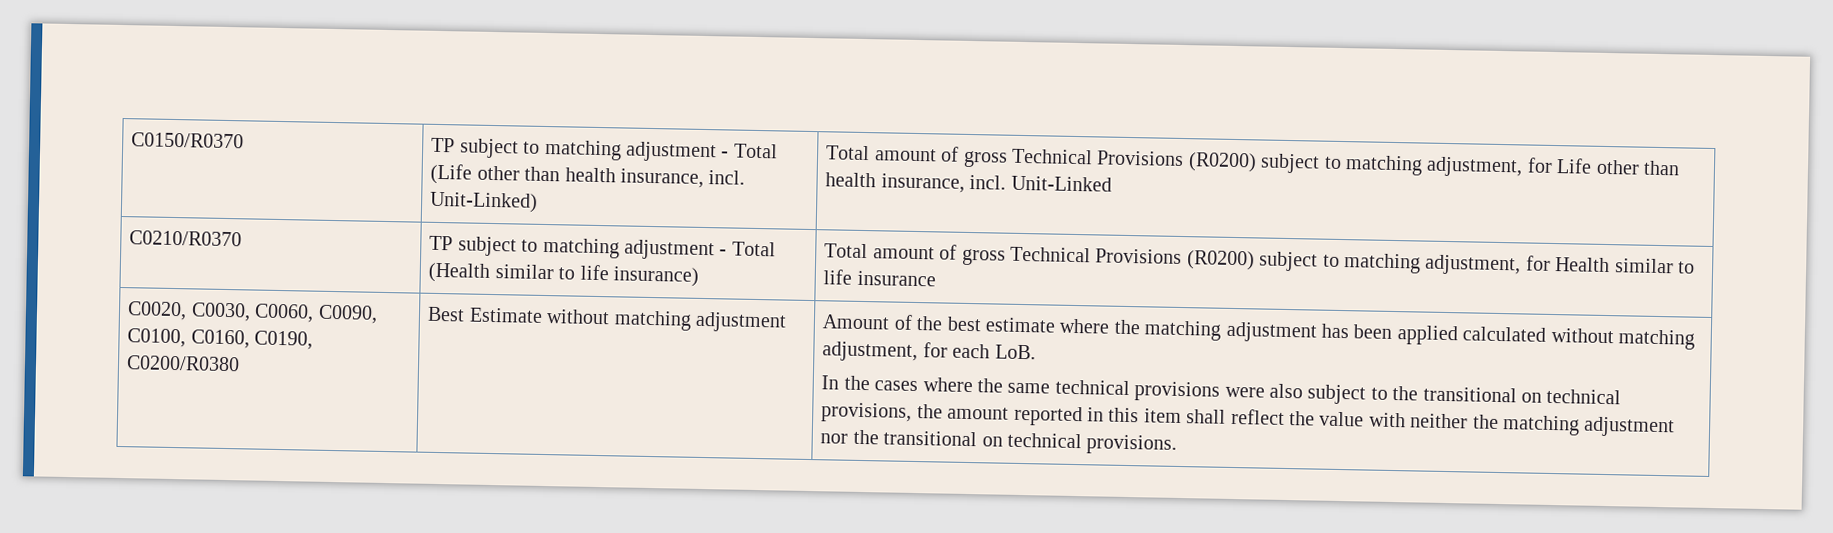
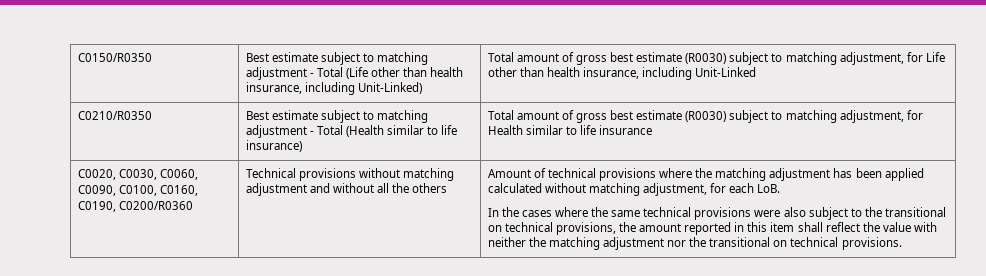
- C0150/R0370 | TP subject to matching adjustment - Total (Life other than health insurance, incl. Unit-Linked) | Total amount of gross Technical Provisions (R0200) subject to matching adjustment, for Life other than health insurance, incl. Unit-Linked
+ C0150/R0350 | Best estimate subject to matching adjustment - Total (Life other than health insurance, including Unit-Linked) | Total amount of gross best estimate (R0030) subject to matching adjustment, for Life other than health insurance, including Unit-Linked
- C0210/R0370 | TP subject to matching adjustment - Total (Health similar to life insurance) | Total amount of gross Technical Provisions (R0200) subject to matching adjustment, for Health similar to life insurance
+ C0210/R0350 | Best estimate subject to matching adjustment - Total (Health similar to life insurance) | Total amount of gross best estimate (R0030) subject to matching adjustment, for Health similar to life insurance
- C0020, C0030, C0060, C0090, C0100, C0160, C0190, C0200/R0380 | Best Estimate without matching adjustment
+ C0020, C0030, C0060, C0090, C0100, C0160, C0190, C0200/R0360 | Technical provisions without matching adjustment and without all the others
- Amount of the best estimate where the matching adjustment has been applied calculated without matching adjustment, for each LoB.
+ Amount of technical provisions where the matching adjustment has been applied calculated without matching adjustment, for each LoB.

